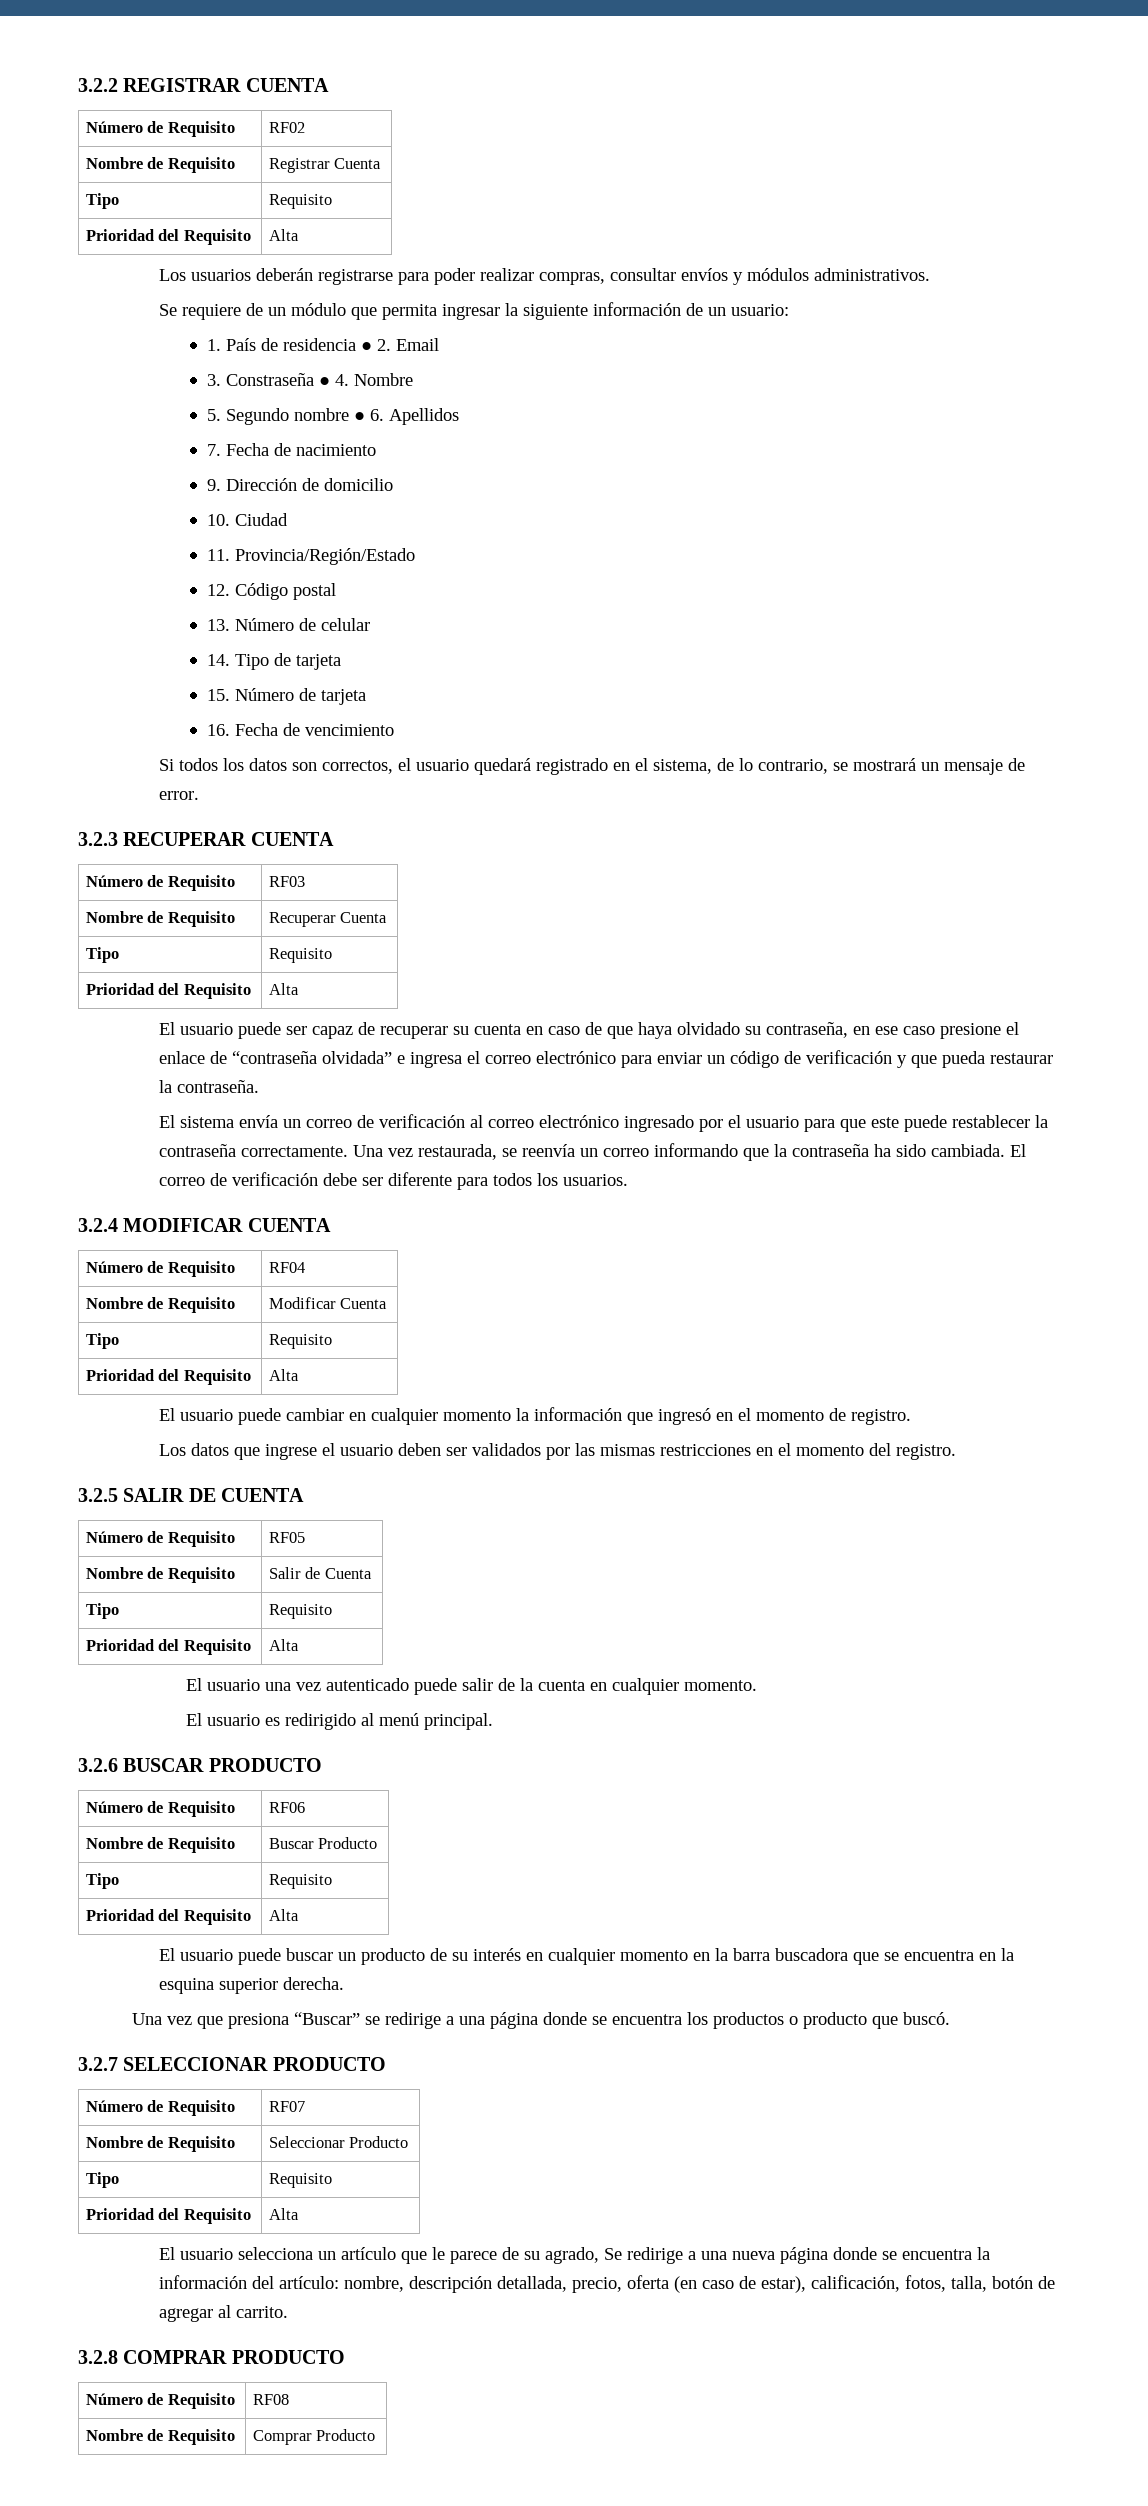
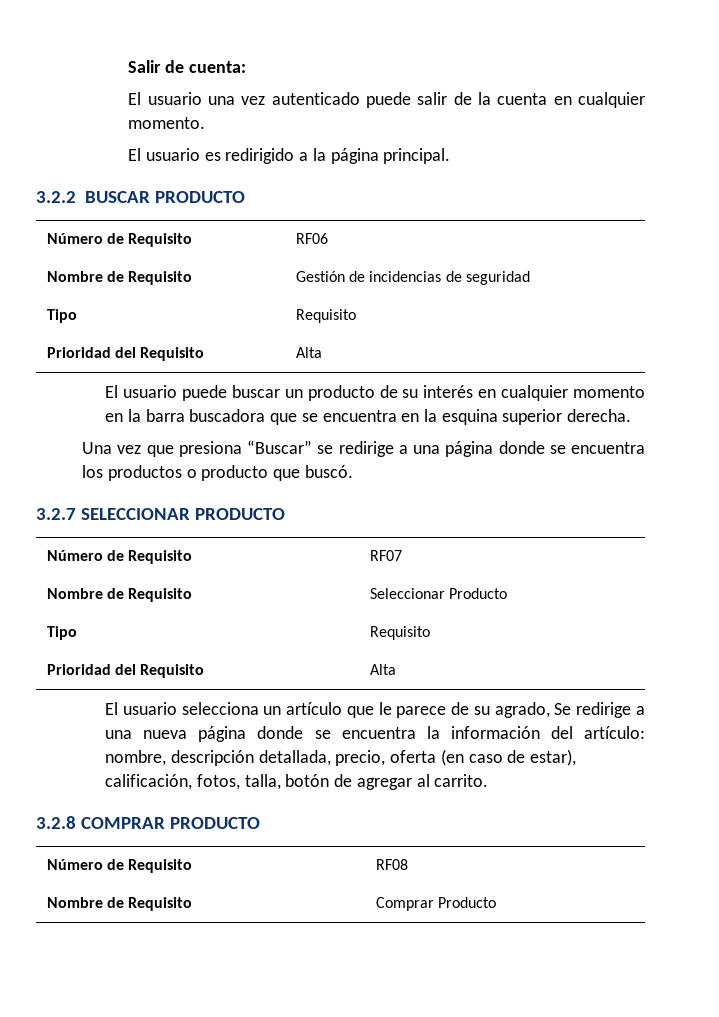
- 3.2.2 REGISTRAR CUENTA
- Número de Requisito | RF02
- Nombre de Requisito | Registrar Cuenta
- Tipo | Requisito
- Prioridad del Requisito | Alta
- Los usuarios deberán registrarse para poder realizar compras, consultar envíos y módulos administrativos.
- Se requiere de un módulo que permita ingresar la siguiente información de un usuario:
- 1. País de residencia ● 2. Email
- 3. Constraseña ● 4. Nombre
- 5. Segundo nombre ● 6. Apellidos
- 7. Fecha de nacimiento
- 9. Dirección de domicilio
- 10. Ciudad
- 11. Provincia/Región/Estado
- 12. Código postal
- 13. Número de celular
- 14. Tipo de tarjeta
- 15. Número de tarjeta
- 16. Fecha de vencimiento
- Si todos los datos son correctos, el usuario quedará registrado en el sistema, de lo contrario, se mostrará un mensaje de error.
- 3.2.3 RECUPERAR CUENTA
- Número de Requisito | RF03
- Nombre de Requisito | Recuperar Cuenta
- Tipo | Requisito
- Prioridad del Requisito | Alta
- El usuario puede ser capaz de recuperar su cuenta en caso de que haya olvidado su contraseña, en ese caso presione el enlace de “contraseña olvidada” e ingresa el correo electrónico para enviar un código de verificación y que pueda restaurar la contraseña.
- El sistema envía un correo de verificación al correo electrónico ingresado por el usuario para que este puede restablecer la contraseña correctamente. Una vez restaurada, se reenvía un correo informando que la contraseña ha sido cambiada. El correo de verificación debe ser diferente para todos los usuarios.
- 3.2.4 MODIFICAR CUENTA
- Número de Requisito | RF04
- Nombre de Requisito | Modificar Cuenta
- Tipo | Requisito
- Prioridad del Requisito | Alta
- El usuario puede cambiar en cualquier momento la información que ingresó en el momento de registro.
- Los datos que ingrese el usuario deben ser validados por las mismas restricciones en el momento del registro.
- 3.2.5 SALIR DE CUENTA
- Número de Requisito | RF05
- Nombre de Requisito | Salir de Cuenta
- Tipo | Requisito
- Prioridad del Requisito | Alta
+ Salir de cuenta:
- El usuario es redirigido al menú principal.
+ El usuario es redirigido a la página principal.
- 3.2.6 BUSCAR PRODUCTO
+ 3.2.2 BUSCAR PRODUCTO
- Nombre de Requisito | Buscar Producto
+ Nombre de Requisito | Gestión de incidencias de seguridad

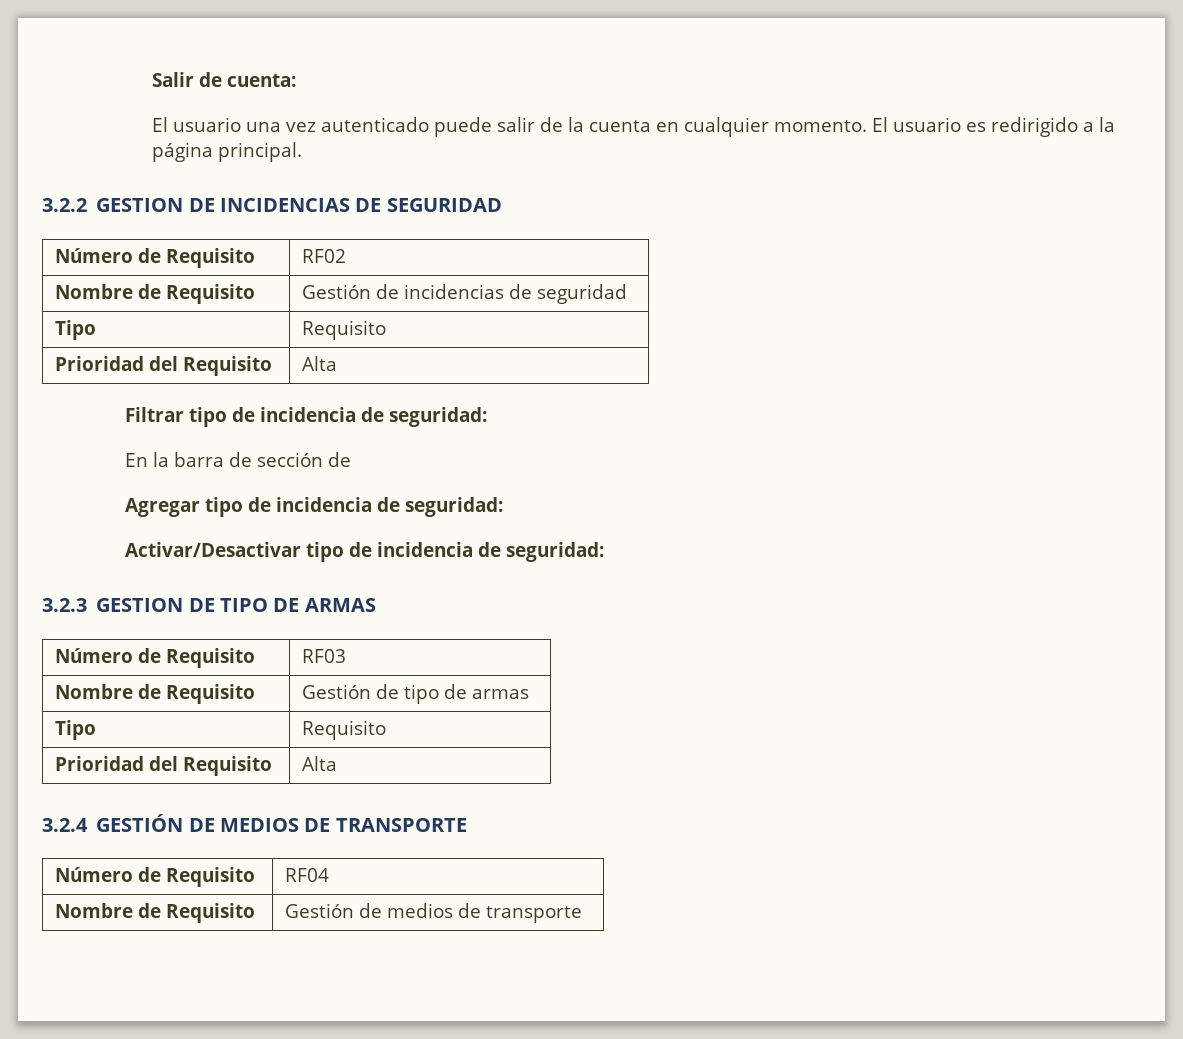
- El usuario una vez autenticado puede salir de la cuenta en cualquier momento.
- El usuario es redirigido a la página principal.
+ El usuario una vez autenticado puede salir de la cuenta en cualquier momento. El usuario es redirigido a la página principal.
- 3.2.2 BUSCAR PRODUCTO
- Número de Requisito | RF06
+ 3.2.2 GESTION DE INCIDENCIAS DE SEGURIDAD
+ Número de Requisito | RF02
- El usuario puede buscar un producto de su interés en cualquier momento en la barra buscadora que se encuentra en la esquina superior derecha.
- Una vez que presiona “Buscar” se redirige a una página donde se encuentra los productos o producto que buscó.
- 3.2.7 SELECCIONAR PRODUCTO
- Número de Requisito | RF07
- Nombre de Requisito | Seleccionar Producto
+ Filtrar tipo de incidencia de seguridad:
+ En la barra de sección de
+ Agregar tipo de incidencia de seguridad:
+ Activar/Desactivar tipo de incidencia de seguridad:
+ 3.2.3 GESTION DE TIPO DE ARMAS
+ Número de Requisito | RF03
+ Nombre de Requisito | Gestión de tipo de armas
  Tipo | Requisito
  Prioridad del Requisito | Alta
- El usuario selecciona un artículo que le parece de su agrado, Se redirige a una nueva página donde se encuentra la información del artículo: nombre, descripción detallada, precio, oferta (en caso de estar), calificación, fotos, talla, botón de agregar al carrito.
- 3.2.8 COMPRAR PRODUCTO
- Número de Requisito | RF08
- Nombre de Requisito | Comprar Producto
+ 3.2.4 GESTIÓN DE MEDIOS DE TRANSPORTE
+ Número de Requisito | RF04
+ Nombre de Requisito | Gestión de medios de transporte

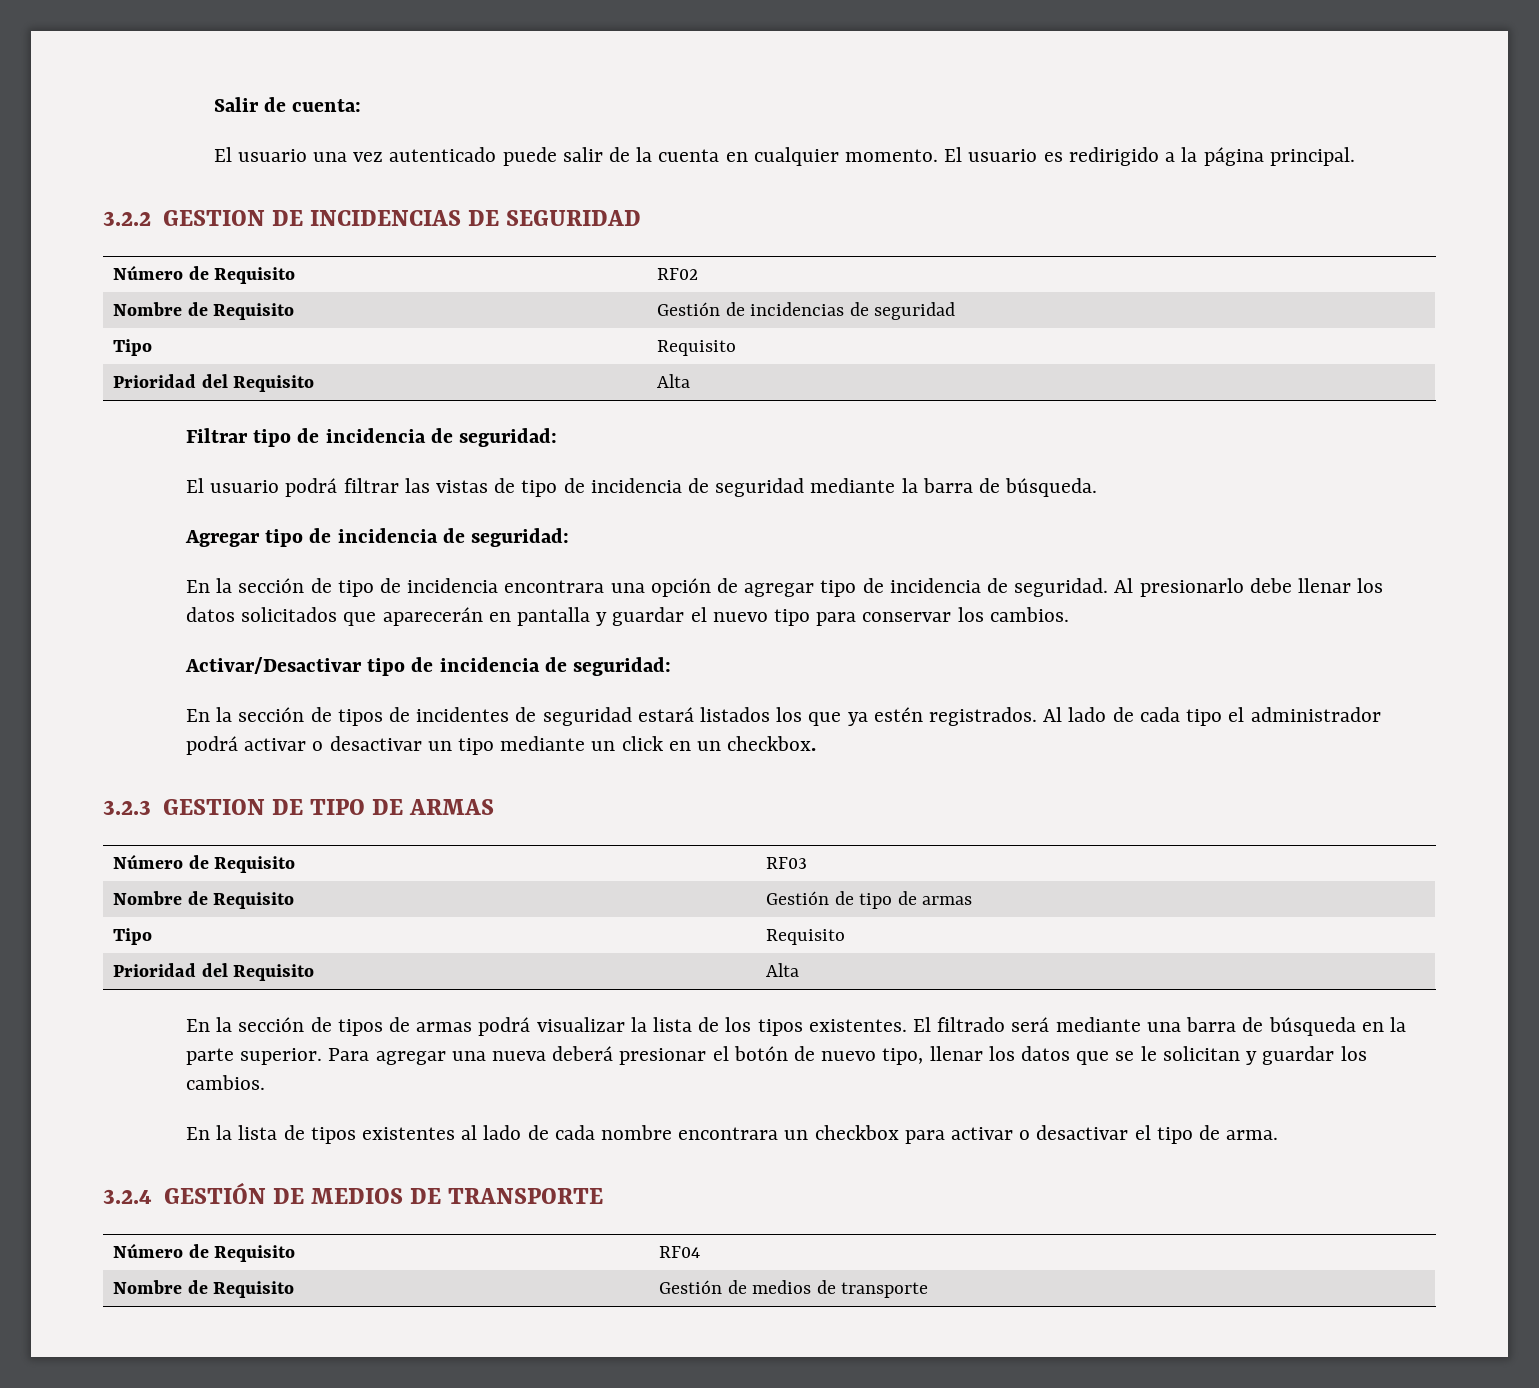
- En la barra de sección de
+ El usuario podrá filtrar las vistas de tipo de incidencia de seguridad mediante la barra de búsqueda.
+ En la sección de tipo de incidencia encontrara una opción de agregar tipo de incidencia de seguridad. Al presionarlo debe llenar los datos solicitados que aparecerán en pantalla y guardar el nuevo tipo para conservar los cambios.
+ En la sección de tipos de incidentes de seguridad estará listados los que ya estén registrados. Al lado de cada tipo el administrador podrá activar o desactivar un tipo mediante un click en un checkbox.
+ En la sección de tipos de armas podrá visualizar la lista de los tipos existentes. El filtrado será mediante una barra de búsqueda en la parte superior. Para agregar una nueva deberá presionar el botón de nuevo tipo, llenar los datos que se le solicitan y guardar los cambios.
+ En la lista de tipos existentes al lado de cada nombre encontrara un checkbox para activar o desactivar el tipo de arma.

